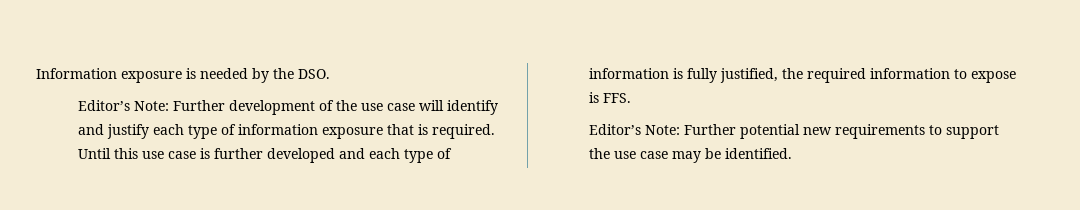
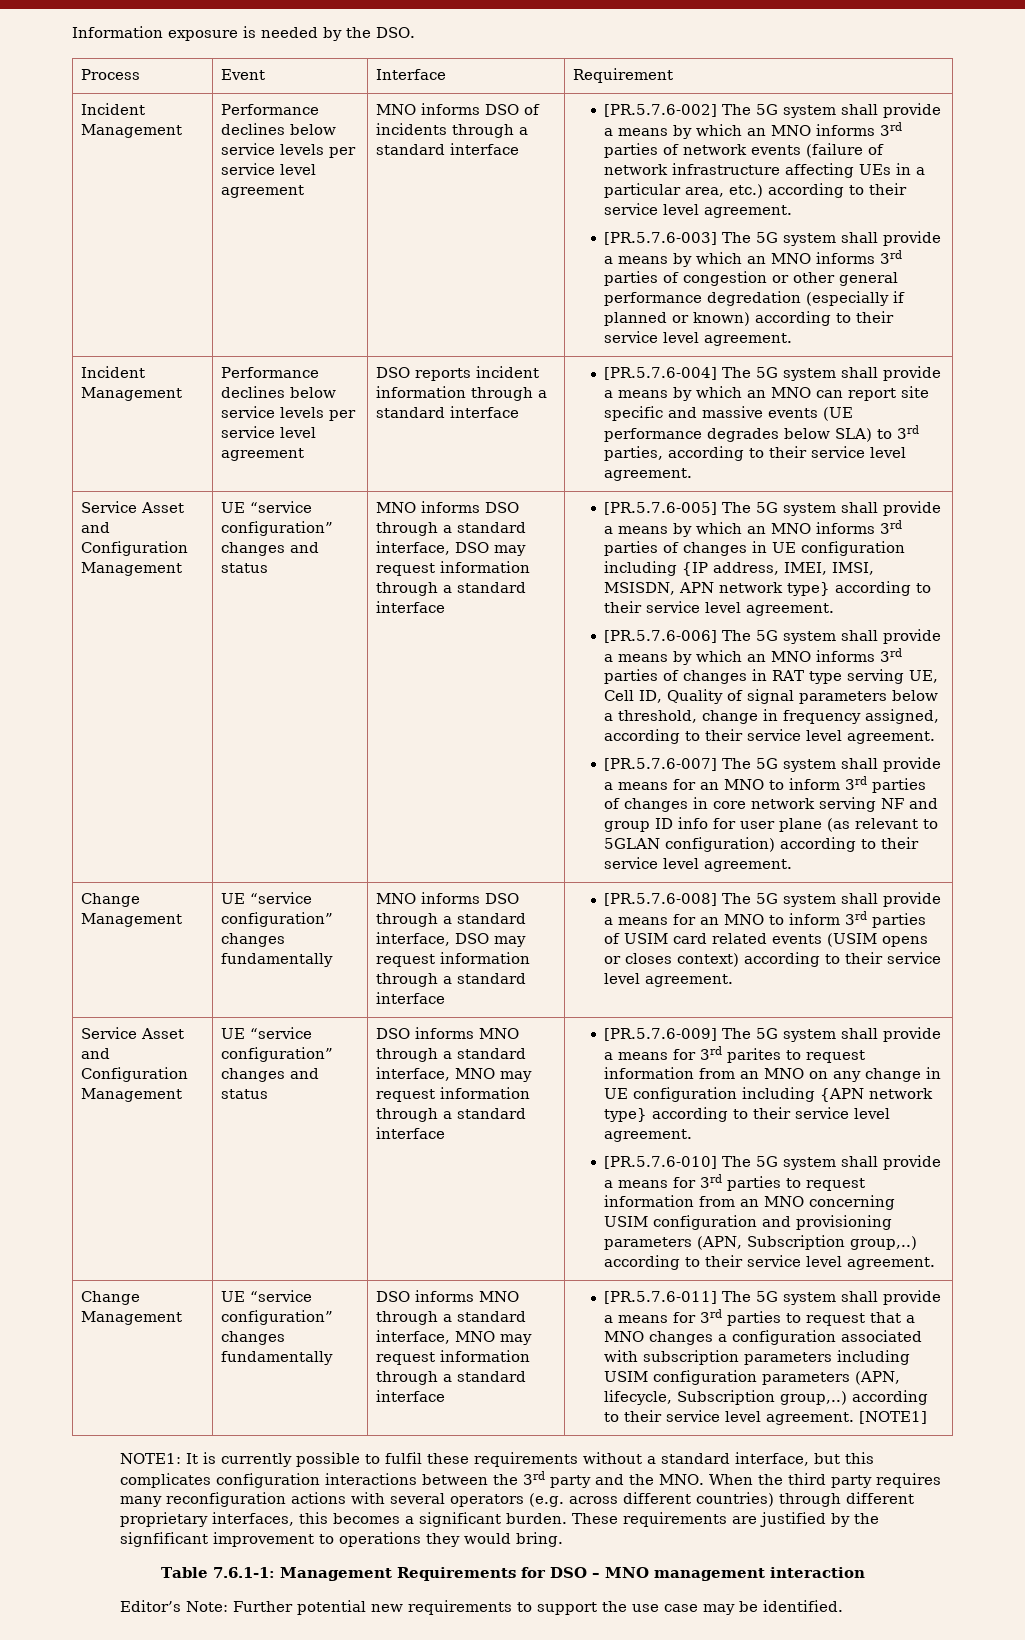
- Editor’s Note: Further development of the use case will identify and justify each type of information exposure that is required. Until this use case is further developed and each type of information is fully justified, the required information to expose is FFS.
+ Process | Event | Interface | Requirement
+ Incident Management | Performance declines below service levels per service level agreement | MNO informs DSO of incidents through a standard interface | [PR.5.7.6-002] The 5G system shall provide a means by which an MNO informs 3rd parties of network events (failure of network infrastructure affecting UEs in a particular area, etc.) according to their service level agreement.
+ [PR.5.7.6-003] The 5G system shall provide a means by which an MNO informs 3rd parties of congestion or other general performance degredation (especially if planned or known) according to their service level agreement.
+ Incident Management | Performance declines below service levels per service level agreement | DSO reports incident information through a standard interface | [PR.5.7.6-004] The 5G system shall provide a means by which an MNO can report site specific and massive events (UE performance degrades below SLA) to 3rd parties, according to their service level agreement.
+ Service Asset and Configuration Management | UE “service configuration” changes and status | MNO informs DSO through a standard interface, DSO may request information through a standard interface | [PR.5.7.6-005] The 5G system shall provide a means by which an MNO informs 3rd parties of changes in UE configuration including {IP address, IMEI, IMSI, MSISDN, APN network type} according to their service level agreement.
+ [PR.5.7.6-006] The 5G system shall provide a means by which an MNO informs 3rd parties of changes in RAT type serving UE, Cell ID, Quality of signal parameters below a threshold, change in frequency assigned, according to their service level agreement.
+ [PR.5.7.6-007] The 5G system shall provide a means for an MNO to inform 3rd parties of changes in core network serving NF and group ID info for user plane (as relevant to 5GLAN configuration) according to their service level agreement.
+ Change Management | UE “service configuration” changes fundamentally | MNO informs DSO through a standard interface, DSO may request information through a standard interface | [PR.5.7.6-008] The 5G system shall provide a means for an MNO to inform 3rd parties of USIM card related events (USIM opens or closes context) according to their service level agreement.
+ Service Asset and Configuration Management | UE “service configuration” changes and status | DSO informs MNO through a standard interface, MNO may request information through a standard interface | [PR.5.7.6-009] The 5G system shall provide a means for 3rd parites to request information from an MNO on any change in UE configuration including {APN network type} according to their service level agreement.
+ [PR.5.7.6-010] The 5G system shall provide a means for 3rd parties to request information from an MNO concerning USIM configuration and provisioning parameters (APN, Subscription group,..) according to their service level agreement.
+ Change Management | UE “service configuration” changes fundamentally | DSO informs MNO through a standard interface, MNO may request information through a standard interface | [PR.5.7.6-011] The 5G system shall provide a means for 3rd parties to request that a MNO changes a configuration associated with subscription parameters including USIM configuration parameters (APN, lifecycle, Subscription group,..) according to their service level agreement. [NOTE1]
+ NOTE1: It is currently possible to fulfil these requirements without a standard interface, but this complicates configuration interactions between the 3rd party and the MNO. When the third party requires many reconfiguration actions with several operators (e.g. across different countries) through different proprietary interfaces, this becomes a significant burden. These requirements are justified by the signfificant improvement to operations they would bring.
+ Table 7.6.1-1: Management Requirements for DSO – MNO management interaction

